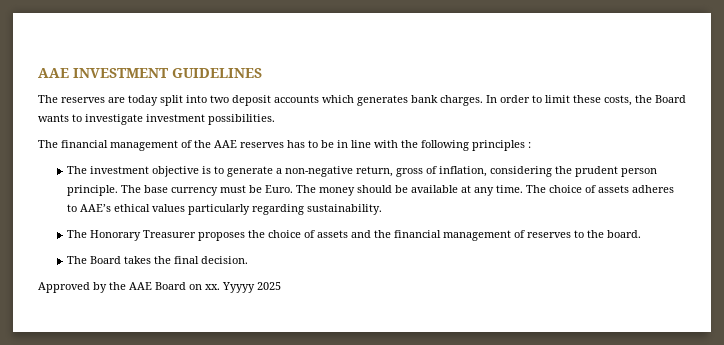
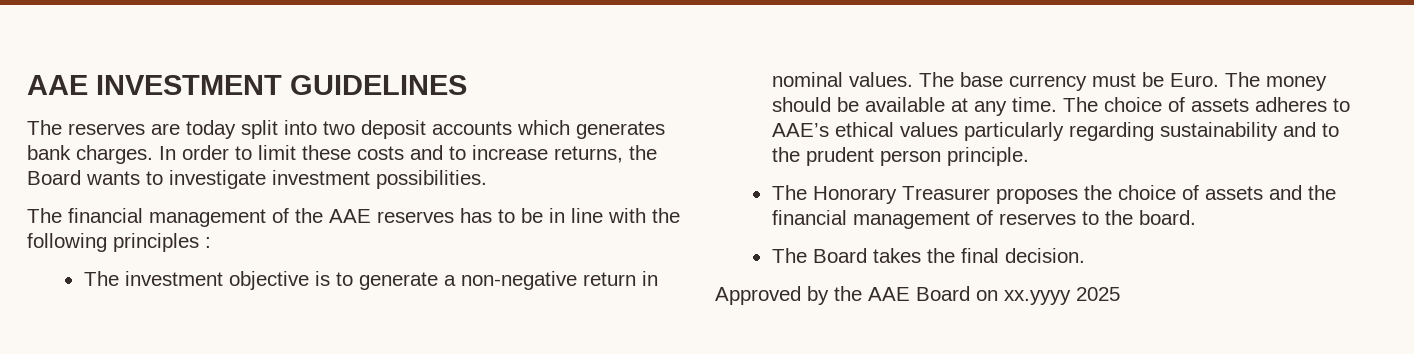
- In order to limit these costs, the Board wants to investigate investment possibilities.
+ In order to limit these costs and to increase returns, the Board wants to investigate investment possibilities.
- The investment objective is to generate a non-negative return, gross of inflation, considering the prudent person principle.
+ The investment objective is to generate a non-negative return in nominal values.
- The choice of assets adheres to AAE’s ethical values particularly regarding sustainability.
+ The choice of assets adheres to AAE’s ethical values particularly regarding sustainability and to the prudent person principle.
- Approved by the AAE Board on xx. Yyyyy 2025
+ Approved by the AAE Board on xx.yyyy 2025

